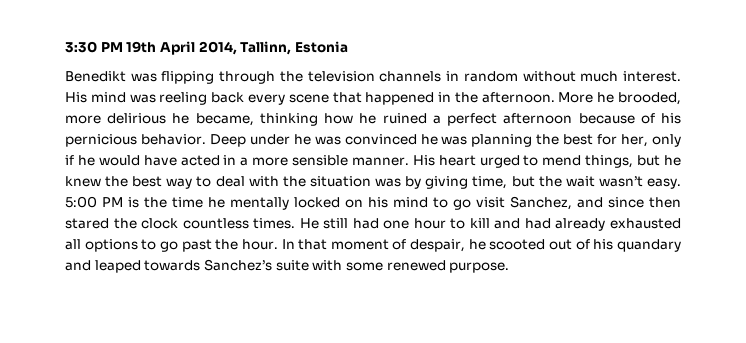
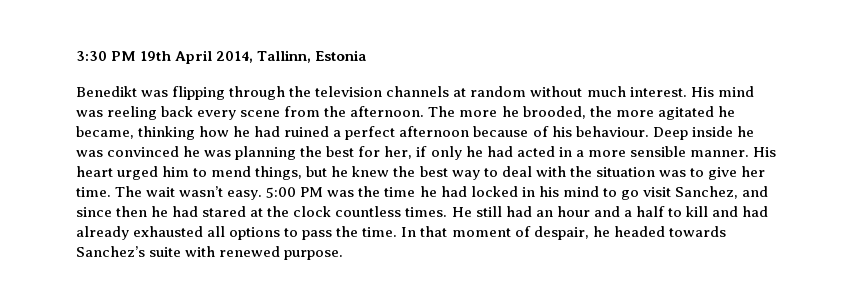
- Benedikt was flipping through the television channels in random without much interest.
+ Benedikt was flipping through the television channels at random without much interest.
- His mind was reeling back every scene that happened in the afternoon. More he brooded, more delirious he became, thinking how he ruined a perfect afternoon because of his pernicious behavior. Deep under he was convinced he was planning the best for her, only if he would have acted in a more sensible manner.
+ His mind was reeling back every scene from the afternoon. The more he brooded, the more agitated he became, thinking how he had ruined a perfect afternoon because of his behaviour. Deep inside he was convinced he was planning the best for her, if only he had acted in a more sensible manner.
- His heart urged to mend things, but he knew the best way to deal with the situation was by giving time, but the wait wasn’t easy.
+ His heart urged him to mend things, but he knew the best way to deal with the situation was to give her time. The wait wasn’t easy.
- 5:00 PM is the time he mentally locked on his mind to go visit Sanchez, and since then stared the clock countless times.
+ 5:00 PM was the time he had locked in his mind to go visit Sanchez, and since then he had stared at the clock countless times.
- He still had one hour to kill and had already exhausted all options to go past the hour.
+ He still had an hour and a half to kill and had already exhausted all options to pass the time.
- In that moment of despair, he scooted out of his quandary and leaped towards Sanchez’s suite with some renewed purpose.
+ In that moment of despair, he headed towards Sanchez’s suite with renewed purpose.

